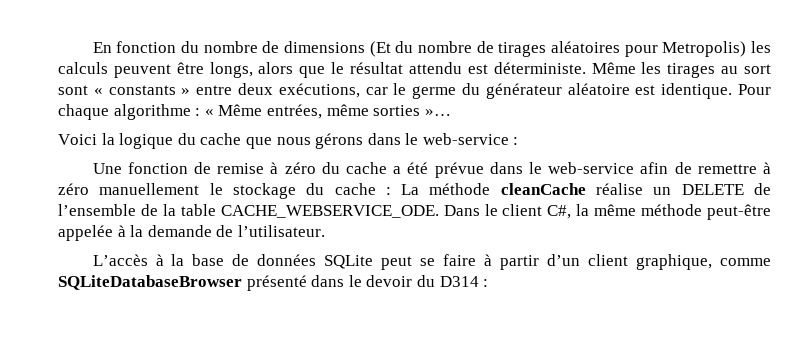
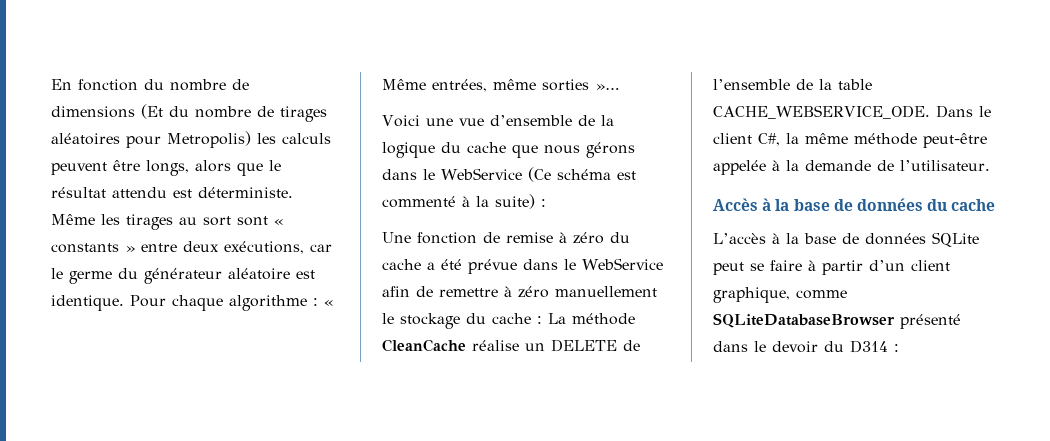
- Voici la logique du cache que nous gérons dans le web-service :
+ Voici une vue d’ensemble de la logique du cache que nous gérons dans le WebService (Ce schéma est commenté à la suite) :
- Une fonction de remise à zéro du cache a été prévue dans le web-service afin de remettre à zéro manuellement le stockage du cache : La méthode cleanCache réalise un DELETE de l’ensemble de la table CACHE_WEBSERVICE_ODE.
+ Une fonction de remise à zéro du cache a été prévue dans le WebService afin de remettre à zéro manuellement le stockage du cache : La méthode CleanCache réalise un DELETE de l’ensemble de la table CACHE_WEBSERVICE_ODE.
+ Accès à la base de données du cache

